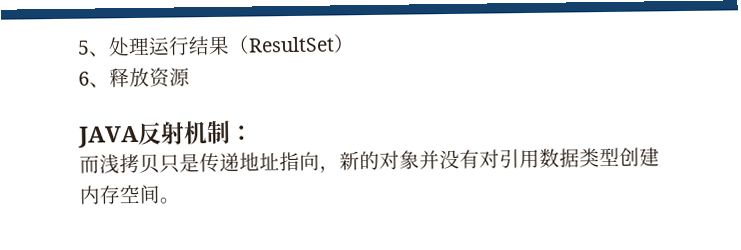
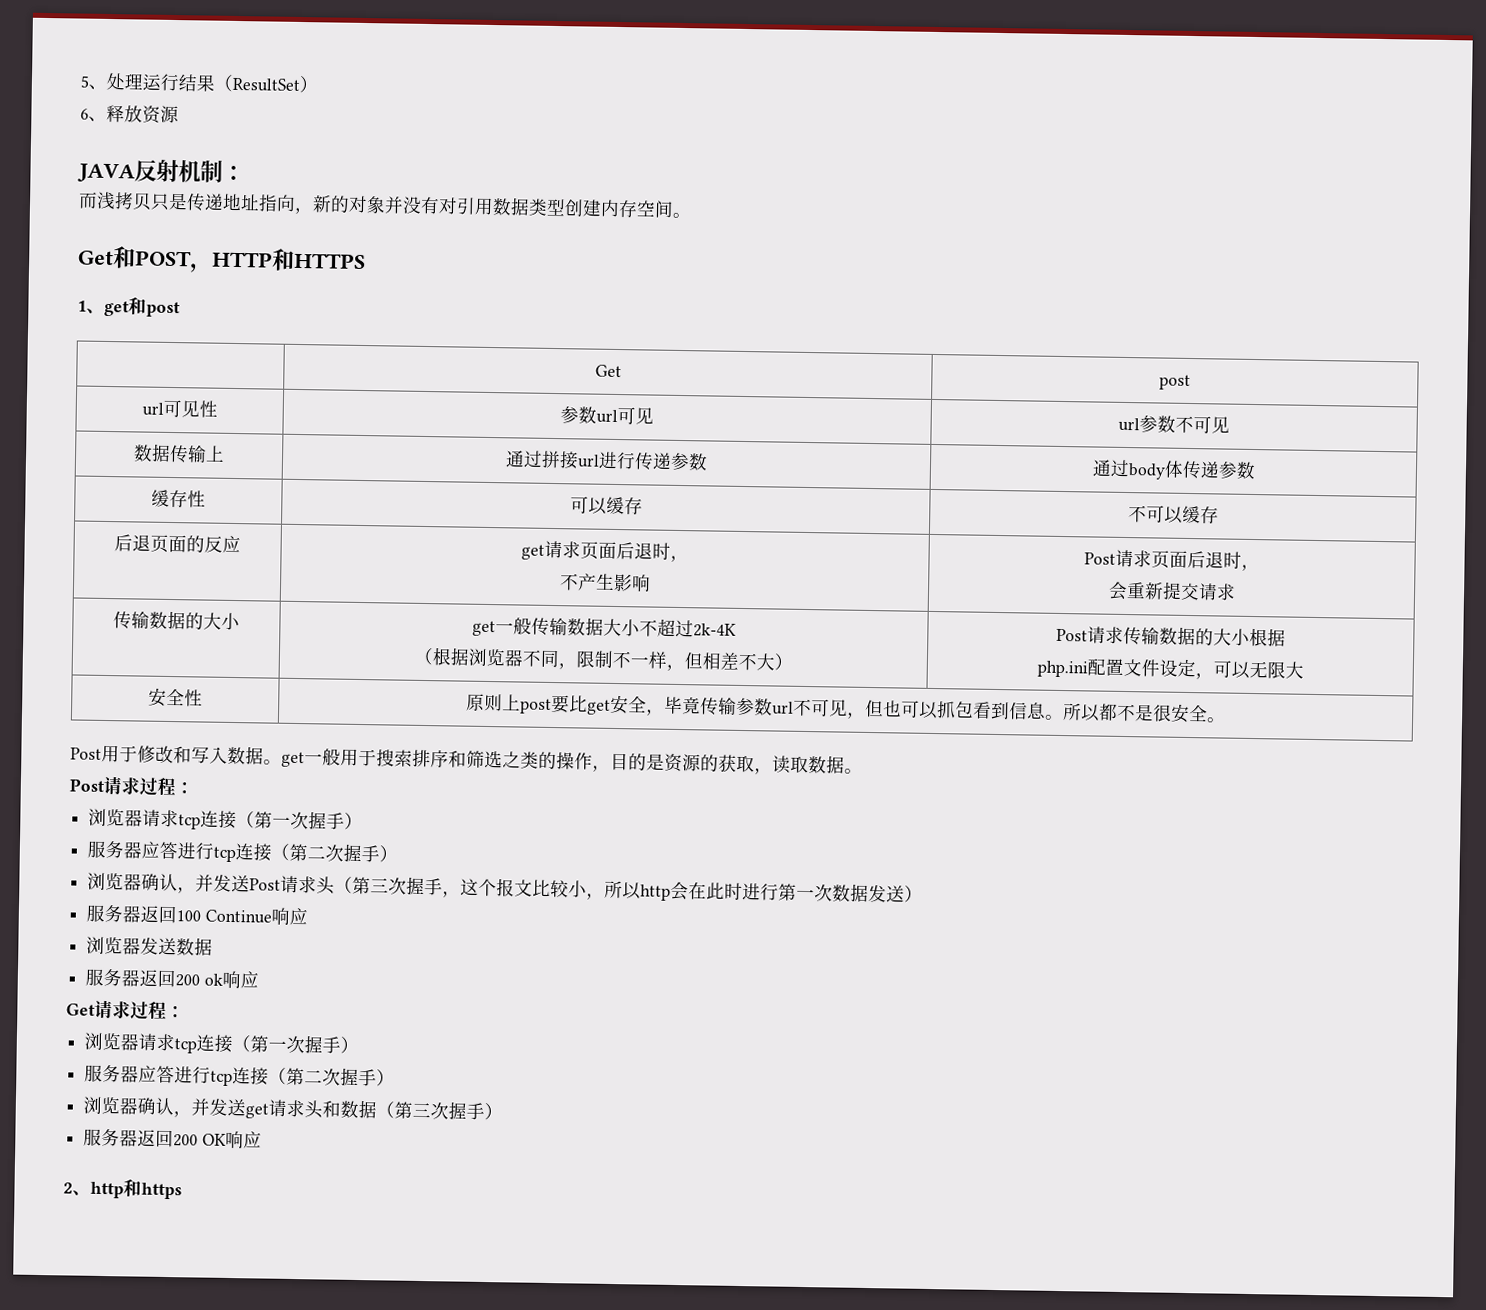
+ Get和POST，HTTP和HTTPS
+ 1、get和post
+ | Get | post
+ url可见性 | 参数url可见 | url参数不可见
+ 数据传输上 | 通过拼接url进行传递参数 | 通过body体传递参数
+ 缓存性 | 可以缓存 | 不可以缓存
+ 后退页面的反应 | get请求页面后退时，
+ 不产生影响 | Post请求页面后退时，
+ 会重新提交请求
+ 传输数据的大小 | get一般传输数据大小不超过2k-4K
+ （根据浏览器不同，限制不一样，但相差不大） | Post请求传输数据的大小根据
+ php.ini配置文件设定，可以无限大
+ 安全性 | 原则上post要比get安全，毕竟传输参数url不可见，但也可以抓包看到信息。所以都不是很安全。
+ Post用于修改和写入数据。get一般用于搜索排序和筛选之类的操作，目的是资源的获取，读取数据。
+ Post请求过程：
+ 浏览器请求tcp连接（第一次握手）
+ 服务器应答进行tcp连接（第二次握手）
+ 浏览器确认，并发送Post请求头（第三次握手，这个报文比较小，所以http会在此时进行第一次数据发送）
+ 服务器返回100 Continue响应
+ 浏览器发送数据
+ 服务器返回200 ok响应
+ Get请求过程：
+ 浏览器请求tcp连接（第一次握手）
+ 服务器应答进行tcp连接（第二次握手）
+ 浏览器确认，并发送get请求头和数据（第三次握手）
+ 服务器返回200 OK响应
+ 2、http和https

